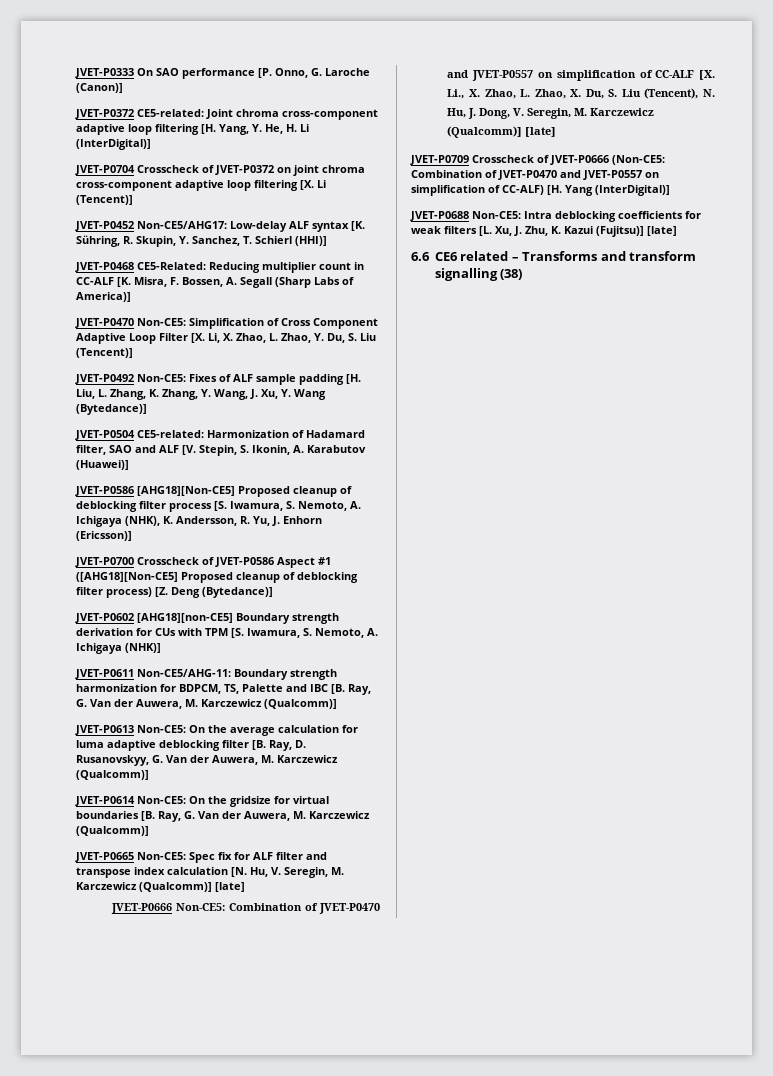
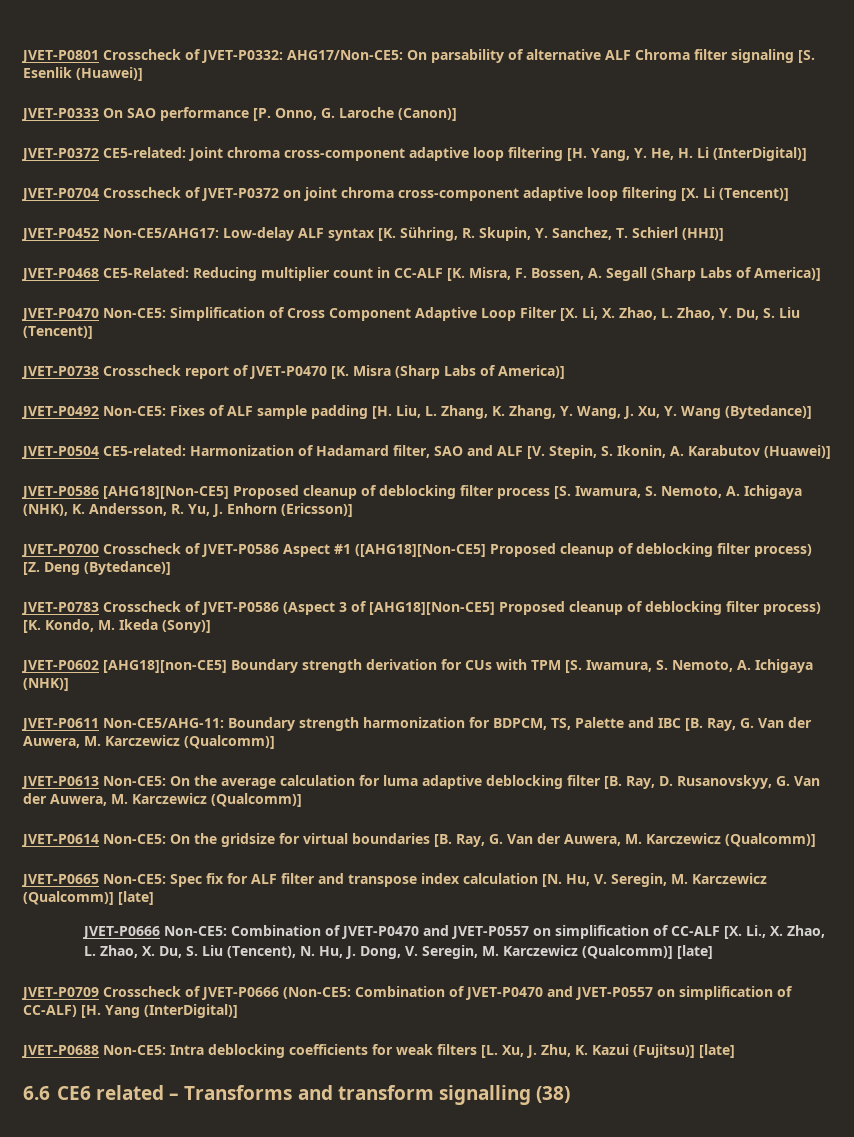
+ JVET-P0801 Crosscheck of JVET-P0332: AHG17/Non-CE5: On parsability of alternative ALF Chroma filter signaling [S. Esenlik (Huawei)]
+ JVET-P0738 Crosscheck report of JVET-P0470 [K. Misra (Sharp Labs of America)]
+ JVET-P0783 Crosscheck of JVET-P0586 (Aspect 3 of [AHG18][Non-CE5] Proposed cleanup of deblocking filter process) [K. Kondo, M. Ikeda (Sony)]

